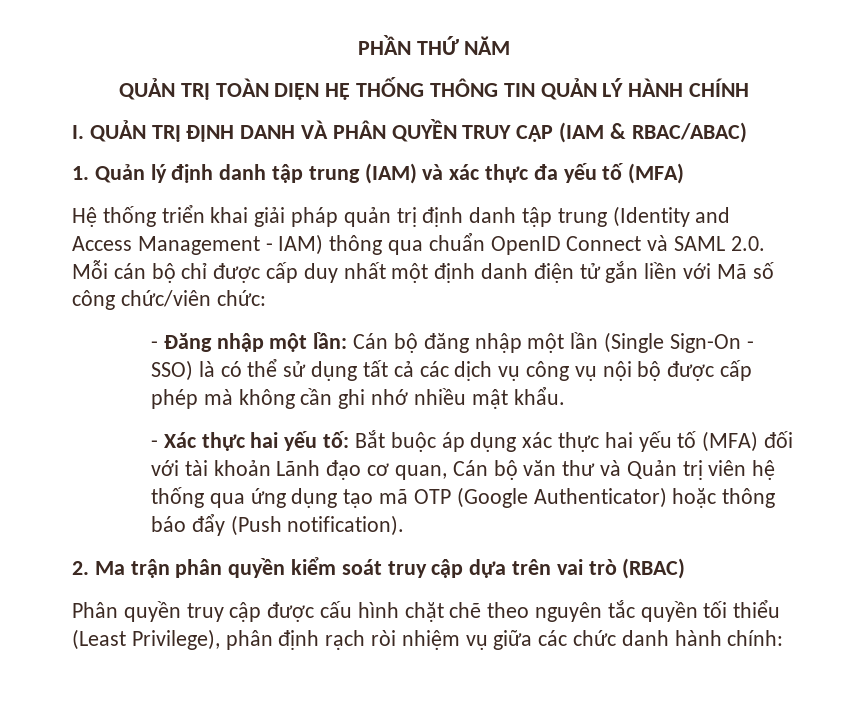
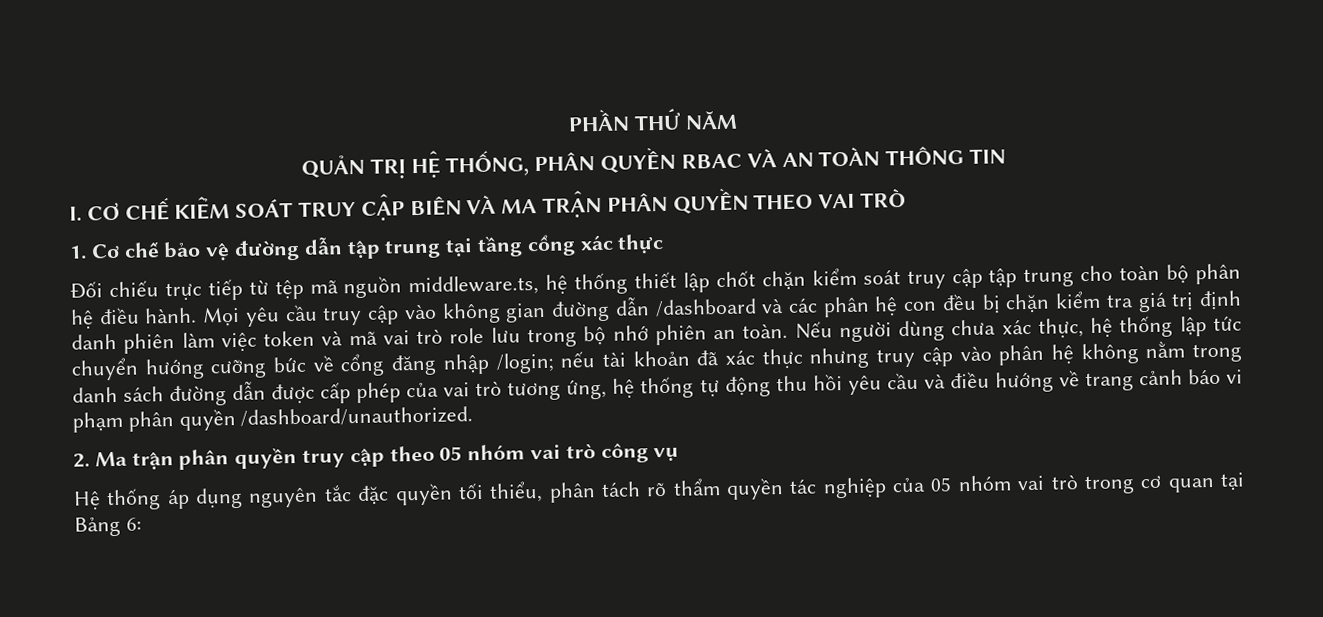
- QUẢN TRỊ TOÀN DIỆN HỆ THỐNG THÔNG TIN QUẢN LÝ HÀNH CHÍNH
- I. QUẢN TRỊ ĐỊNH DANH VÀ PHÂN QUYỀN TRUY CẬP (IAM & RBAC/ABAC)
- 1. Quản lý định danh tập trung (IAM) và xác thực đa yếu tố (MFA)
- Hệ thống triển khai giải pháp quản trị định danh tập trung (Identity and Access Management - IAM) thông qua chuẩn OpenID Connect và SAML 2.0. Mỗi cán bộ chỉ được cấp duy nhất một định danh điện tử gắn liền với Mã số công chức/viên chức:
- - Đăng nhập một lần: Cán bộ đăng nhập một lần (Single Sign-On - SSO) là có thể sử dụng tất cả các dịch vụ công vụ nội bộ được cấp phép mà không cần ghi nhớ nhiều mật khẩu.
- - Xác thực hai yếu tố: Bắt buộc áp dụng xác thực hai yếu tố (MFA) đối với tài khoản Lãnh đạo cơ quan, Cán bộ văn thư và Quản trị viên hệ thống qua ứng dụng tạo mã OTP (Google Authenticator) hoặc thông báo đẩy (Push notification).
+ QUẢN TRỊ HỆ THỐNG, PHÂN QUYỀN RBAC VÀ AN TOÀN THÔNG TIN
+ I. CƠ CHẾ KIỂM SOÁT TRUY CẬP BIÊN VÀ MA TRẬN PHÂN QUYỀN THEO VAI TRÒ
+ 1. Cơ chế bảo vệ đường dẫn tập trung tại tầng cổng xác thực
+ Đối chiếu trực tiếp từ tệp mã nguồn middleware.ts, hệ thống thiết lập chốt chặn kiểm soát truy cập tập trung cho toàn bộ phân hệ điều hành. Mọi yêu cầu truy cập vào không gian đường dẫn /dashboard và các phân hệ con đều bị chặn kiểm tra giá trị định danh phiên làm việc token và mã vai trò role lưu trong bộ nhớ phiên an toàn. Nếu người dùng chưa xác thực, hệ thống lập tức chuyển hướng cưỡng bức về cổng đăng nhập /login; nếu tài khoản đã xác thực nhưng truy cập vào phân hệ không nằm trong danh sách đường dẫn được cấp phép của vai trò tương ứng, hệ thống tự động thu hồi yêu cầu và điều hướng về trang cảnh báo vi phạm phân quyền /dashboard/unauthorized.
- 2. Ma trận phân quyền kiểm soát truy cập dựa trên vai trò (RBAC)
- Phân quyền truy cập được cấu hình chặt chẽ theo nguyên tắc quyền tối thiểu (Least Privilege), phân định rạch ròi nhiệm vụ giữa các chức danh hành chính:
+ 2. Ma trận phân quyền truy cập theo 05 nhóm vai trò công vụ
+ Hệ thống áp dụng nguyên tắc đặc quyền tối thiểu, phân tách rõ thẩm quyền tác nghiệp của 05 nhóm vai trò trong cơ quan tại Bảng 6:

